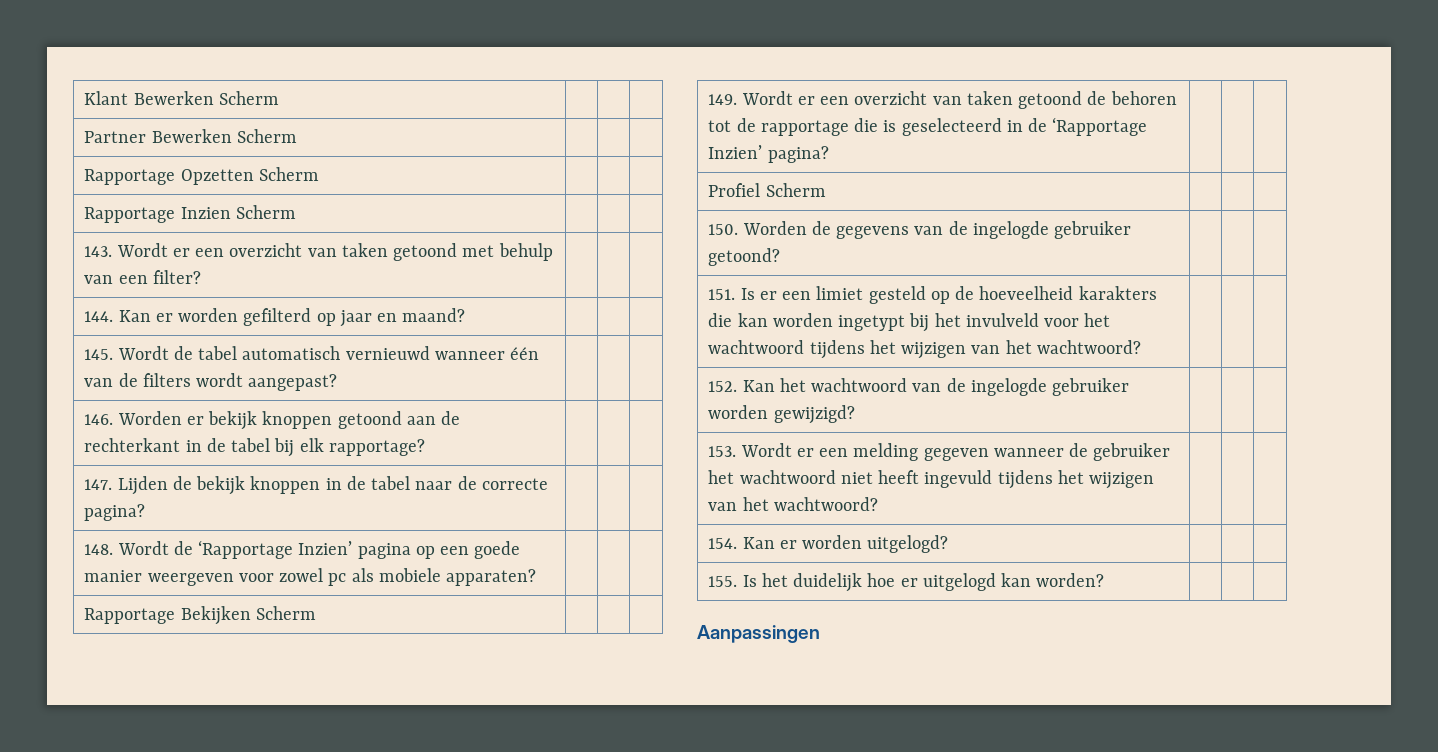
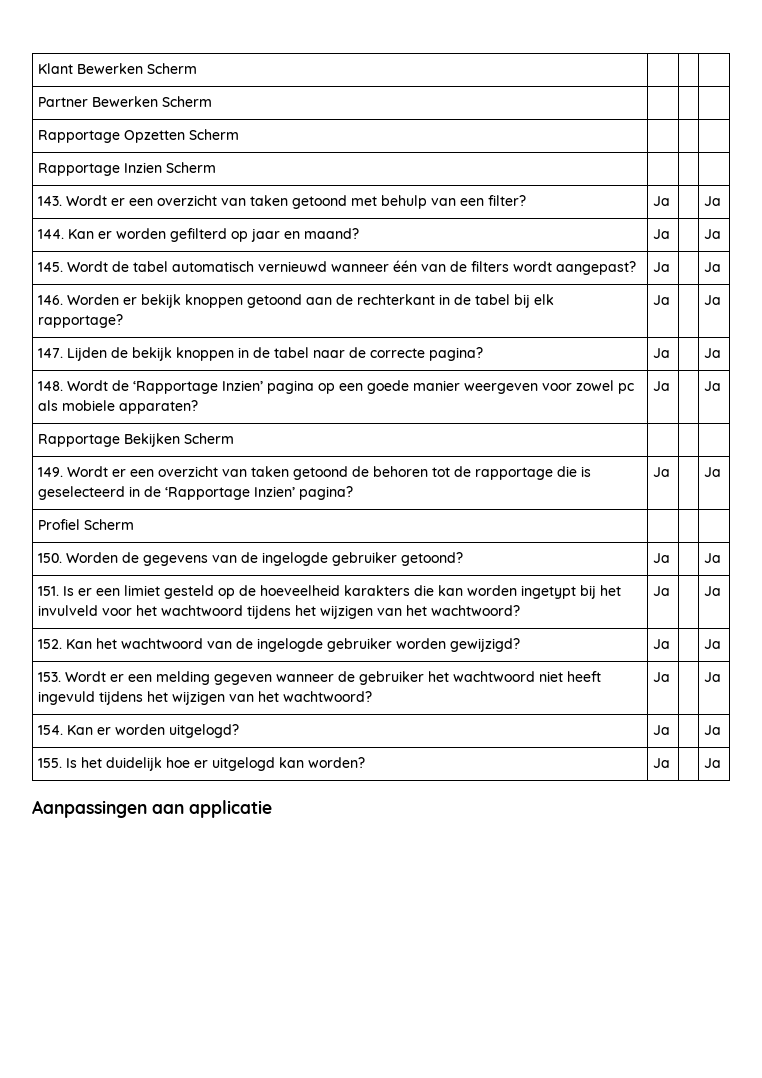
- 143. Wordt er een overzicht van taken getoond met behulp van een filter? | | |
+ 143. Wordt er een overzicht van taken getoond met behulp van een filter? | Ja | | Ja
- 144. Kan er worden gefilterd op jaar en maand? | | |
+ 144. Kan er worden gefilterd op jaar en maand? | Ja | | Ja
- 145. Wordt de tabel automatisch vernieuwd wanneer één van de filters wordt aangepast? | | |
+ 145. Wordt de tabel automatisch vernieuwd wanneer één van de filters wordt aangepast? | Ja | | Ja
- 146. Worden er bekijk knoppen getoond aan de rechterkant in de tabel bij elk rapportage? | | |
+ 146. Worden er bekijk knoppen getoond aan de rechterkant in de tabel bij elk rapportage? | Ja | | Ja
- 147. Lijden de bekijk knoppen in de tabel naar de correcte pagina? | | |
+ 147. Lijden de bekijk knoppen in de tabel naar de correcte pagina? | Ja | | Ja
- 148. Wordt de ‘Rapportage Inzien’ pagina op een goede manier weergeven voor zowel pc als mobiele apparaten? | | |
+ 148. Wordt de ‘Rapportage Inzien’ pagina op een goede manier weergeven voor zowel pc als mobiele apparaten? | Ja | | Ja
- 149. Wordt er een overzicht van taken getoond de behoren tot de rapportage die is geselecteerd in de ‘Rapportage Inzien’ pagina? | | |
+ 149. Wordt er een overzicht van taken getoond de behoren tot de rapportage die is geselecteerd in de ‘Rapportage Inzien’ pagina? | Ja | | Ja
- 150. Worden de gegevens van de ingelogde gebruiker getoond? | | |
+ 150. Worden de gegevens van de ingelogde gebruiker getoond? | Ja | | Ja
- 151. Is er een limiet gesteld op de hoeveelheid karakters die kan worden ingetypt bij het invulveld voor het wachtwoord tijdens het wijzigen van het wachtwoord? | | |
+ 151. Is er een limiet gesteld op de hoeveelheid karakters die kan worden ingetypt bij het invulveld voor het wachtwoord tijdens het wijzigen van het wachtwoord? | Ja | | Ja
- 152. Kan het wachtwoord van de ingelogde gebruiker worden gewijzigd? | | |
+ 152. Kan het wachtwoord van de ingelogde gebruiker worden gewijzigd? | Ja | | Ja
- 153. Wordt er een melding gegeven wanneer de gebruiker het wachtwoord niet heeft ingevuld tijdens het wijzigen van het wachtwoord? | | |
+ 153. Wordt er een melding gegeven wanneer de gebruiker het wachtwoord niet heeft ingevuld tijdens het wijzigen van het wachtwoord? | Ja | | Ja
- 154. Kan er worden uitgelogd? | | |
+ 154. Kan er worden uitgelogd? | Ja | | Ja
- 155. Is het duidelijk hoe er uitgelogd kan worden? | | |
+ 155. Is het duidelijk hoe er uitgelogd kan worden? | Ja | | Ja
- Aanpassingen
+ Aanpassingen aan applicatie

